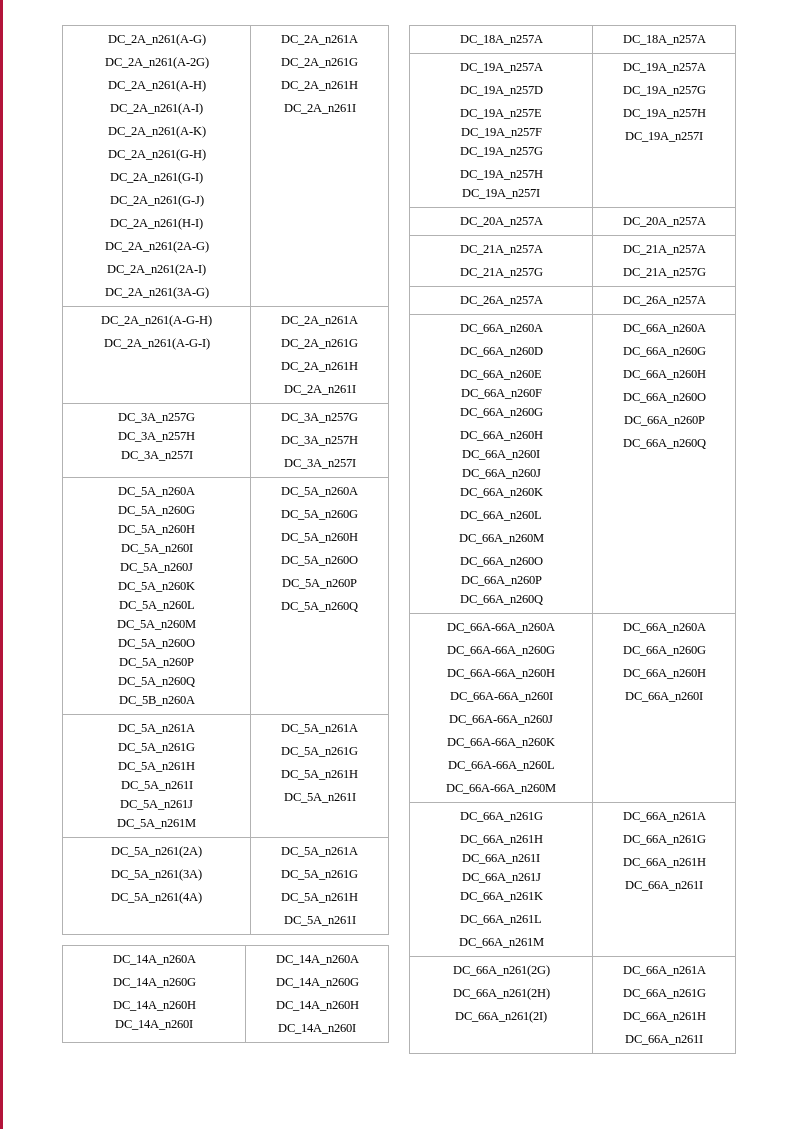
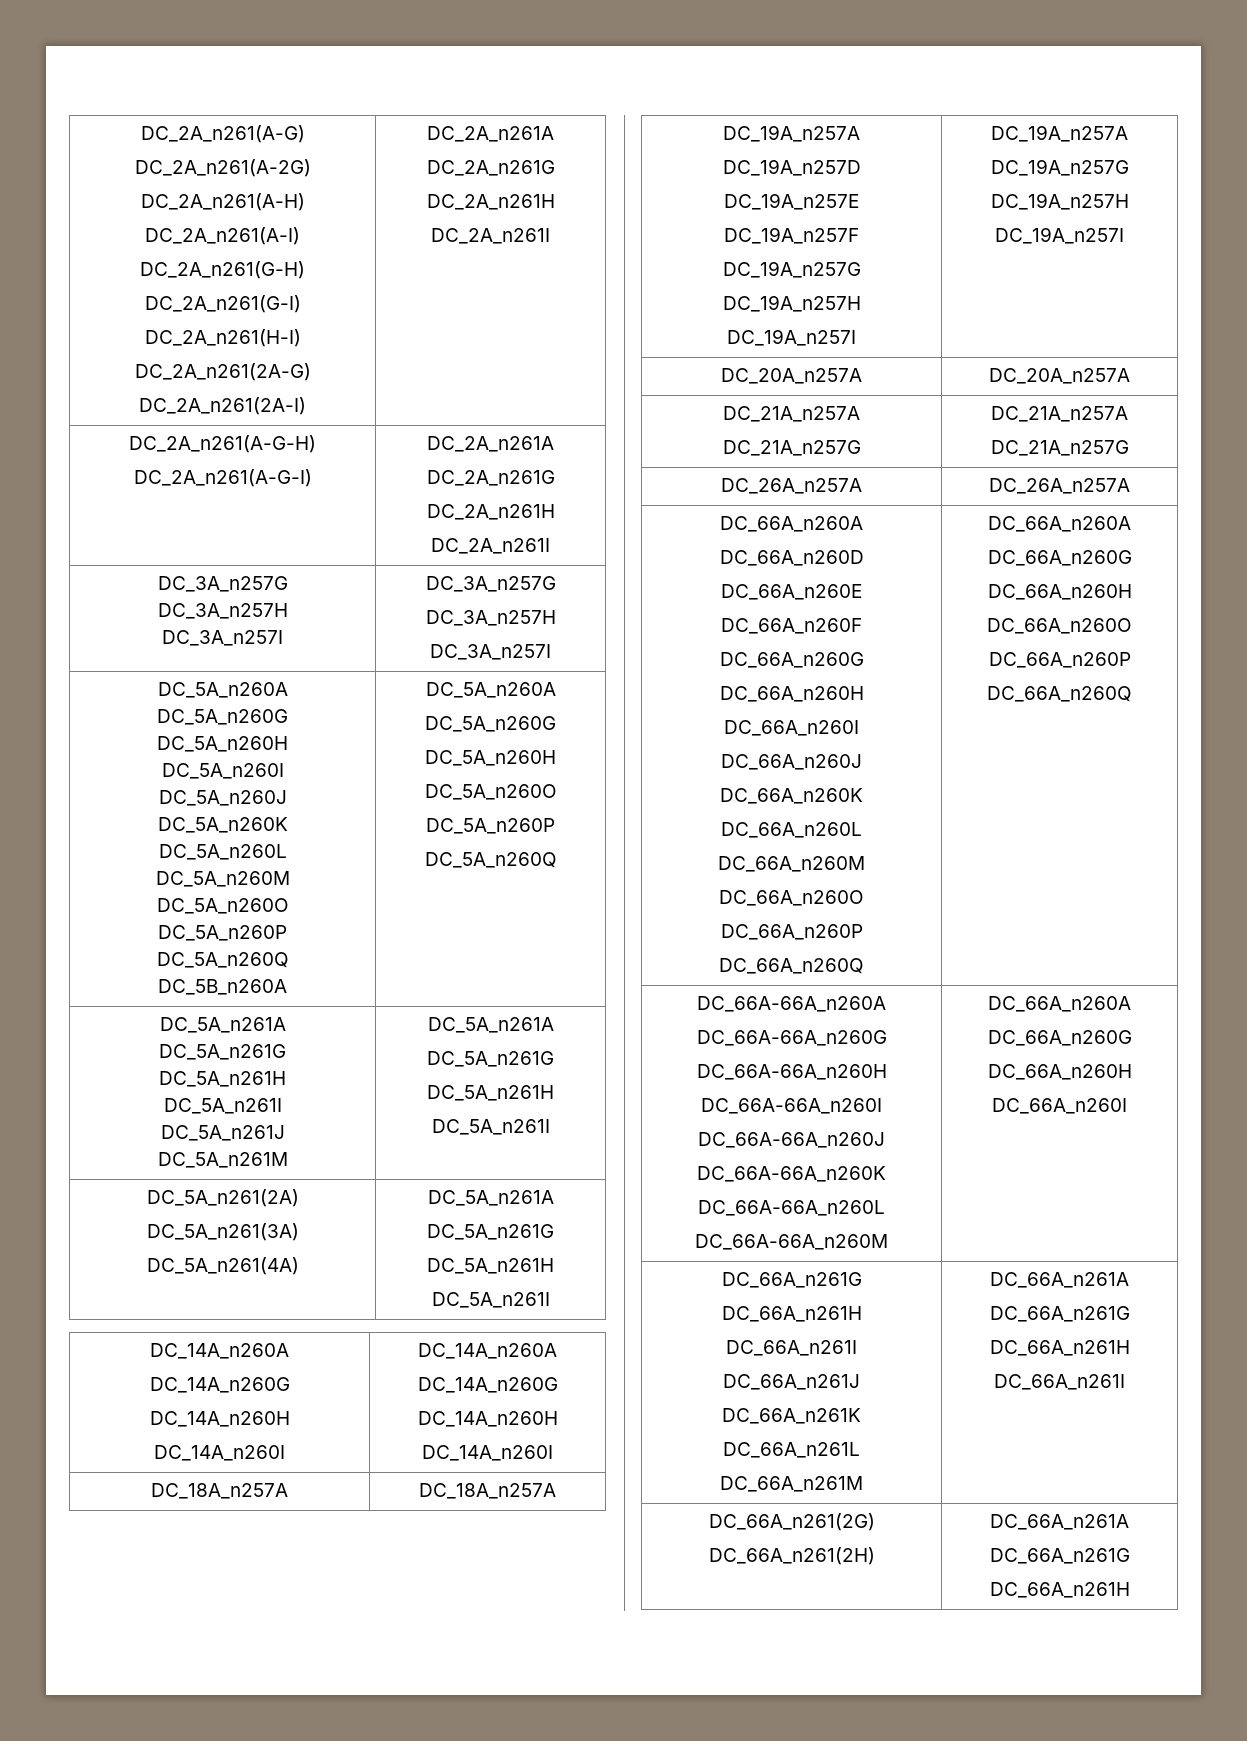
  DC_2A_n261(A-G)
  DC_2A_n261(A-2G)
  DC_2A_n261(A-H)
  DC_2A_n261(A-I)
- DC_2A_n261(A-K)
  DC_2A_n261(G-H)
  DC_2A_n261(G-I)
- DC_2A_n261(G-J)
  DC_2A_n261(H-I)
  DC_2A_n261(2A-G)
- DC_2A_n261(2A-I)
- DC_2A_n261(3A-G) | DC_2A_n261A
+ DC_2A_n261(2A-I) | DC_2A_n261A
  DC_66A_n261(2G)
- DC_66A_n261(2H)
- DC_66A_n261(2I) | DC_66A_n261A
+ DC_66A_n261(2H) | DC_66A_n261A
  DC_66A_n261G
  DC_66A_n261H
- DC_66A_n261I

